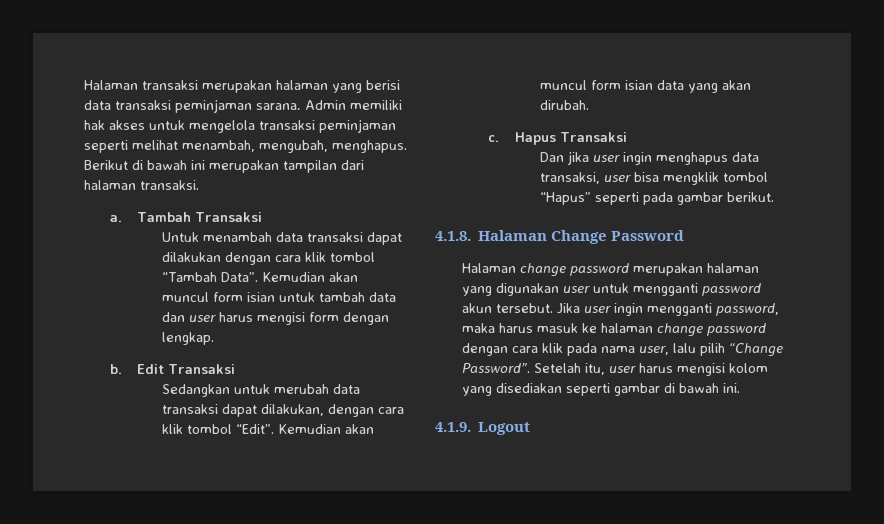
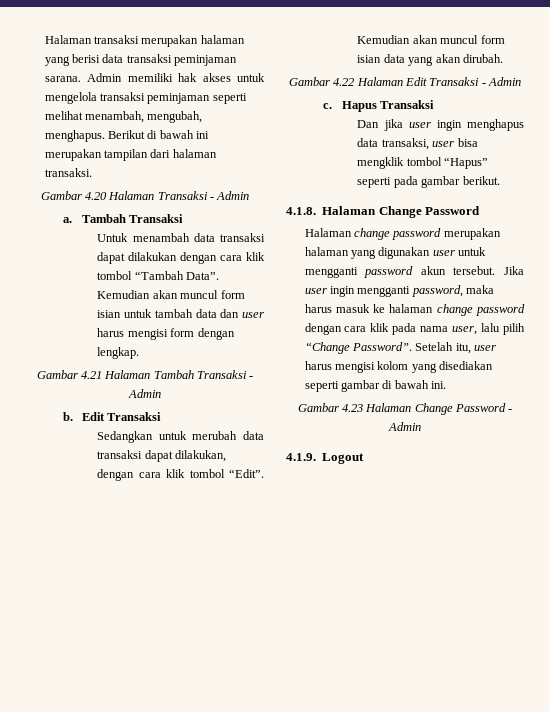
+ Gambar 4.20 Halaman Transaksi - Admin
+ Gambar 4.21 Halaman Tambah Transaksi - Admin
+ Gambar 4.22 Halaman Edit Transaksi - Admin
+ Gambar 4.23 Halaman Change Password - Admin

